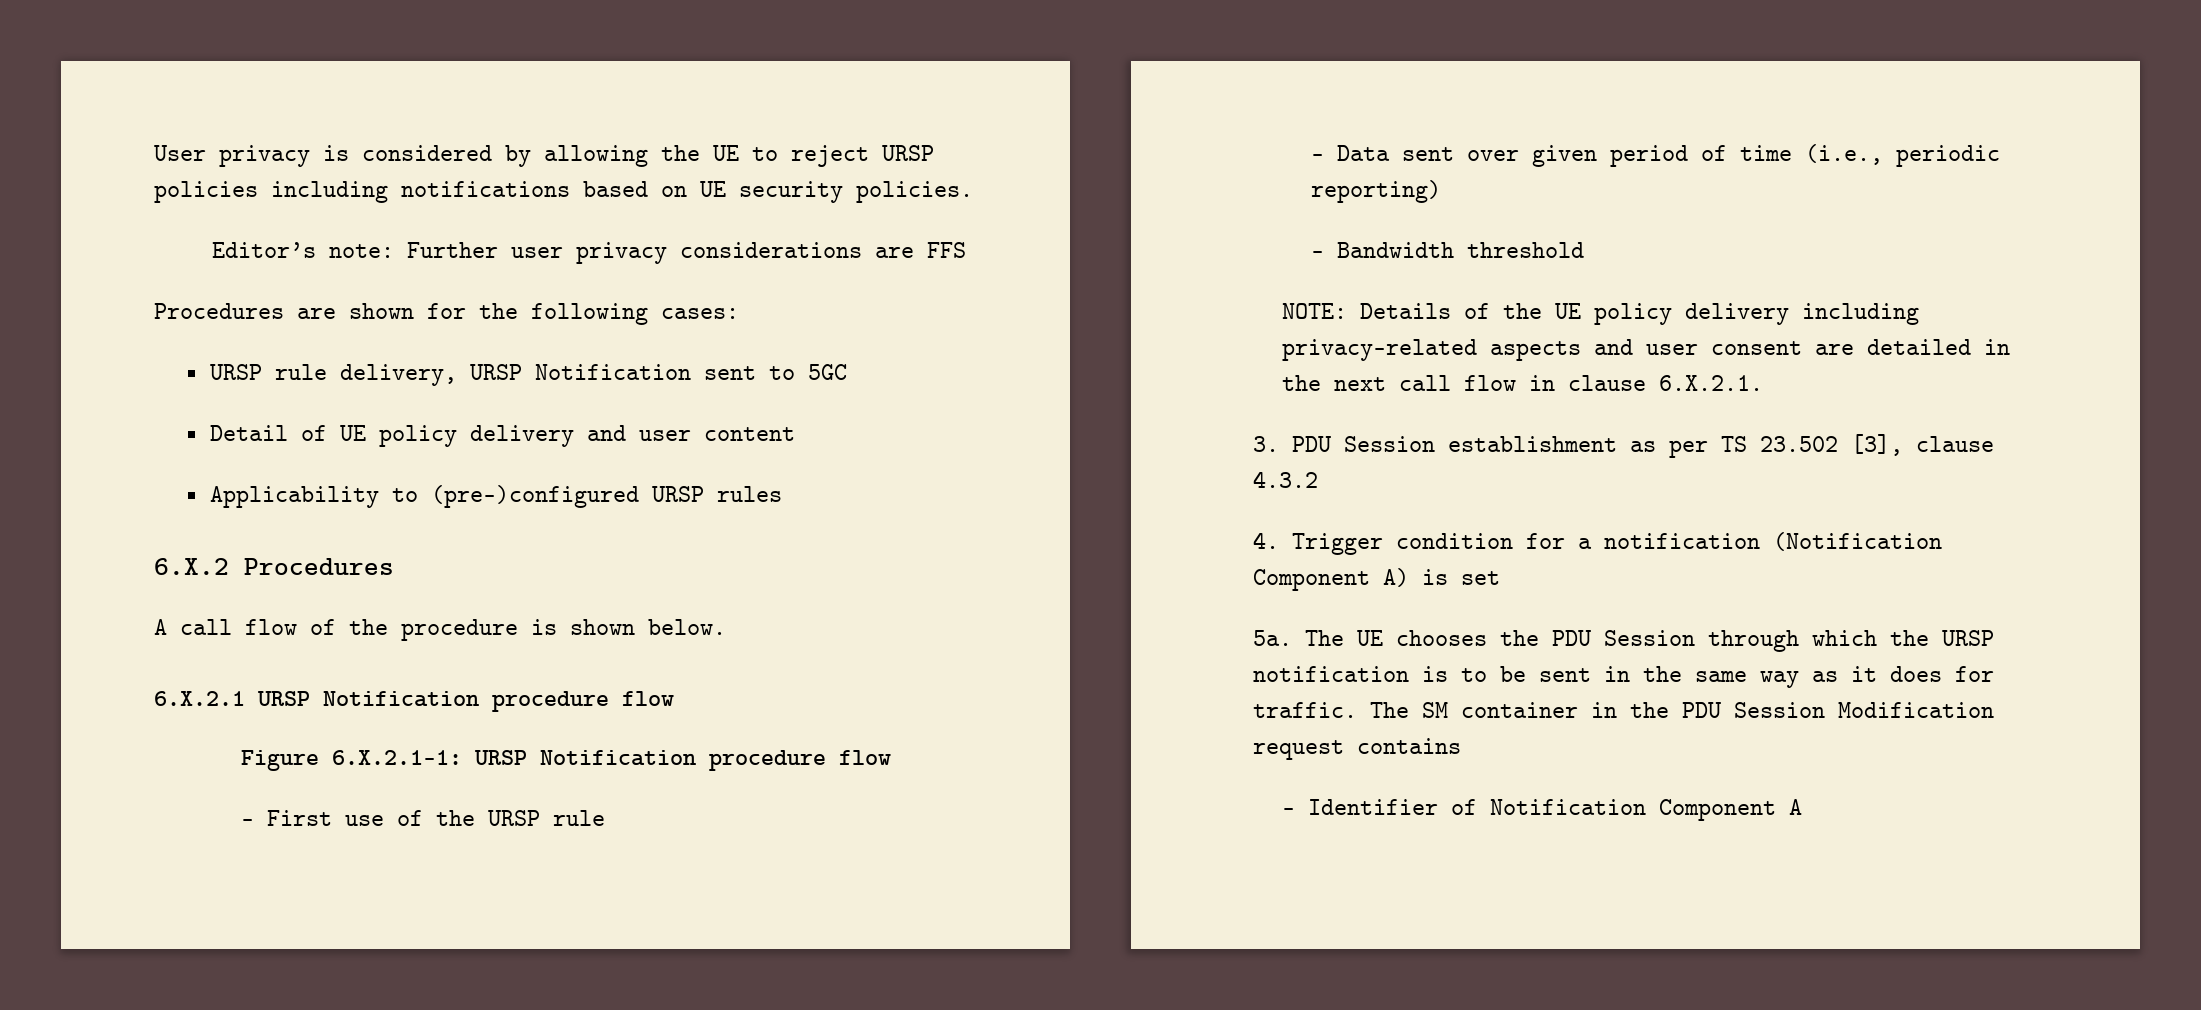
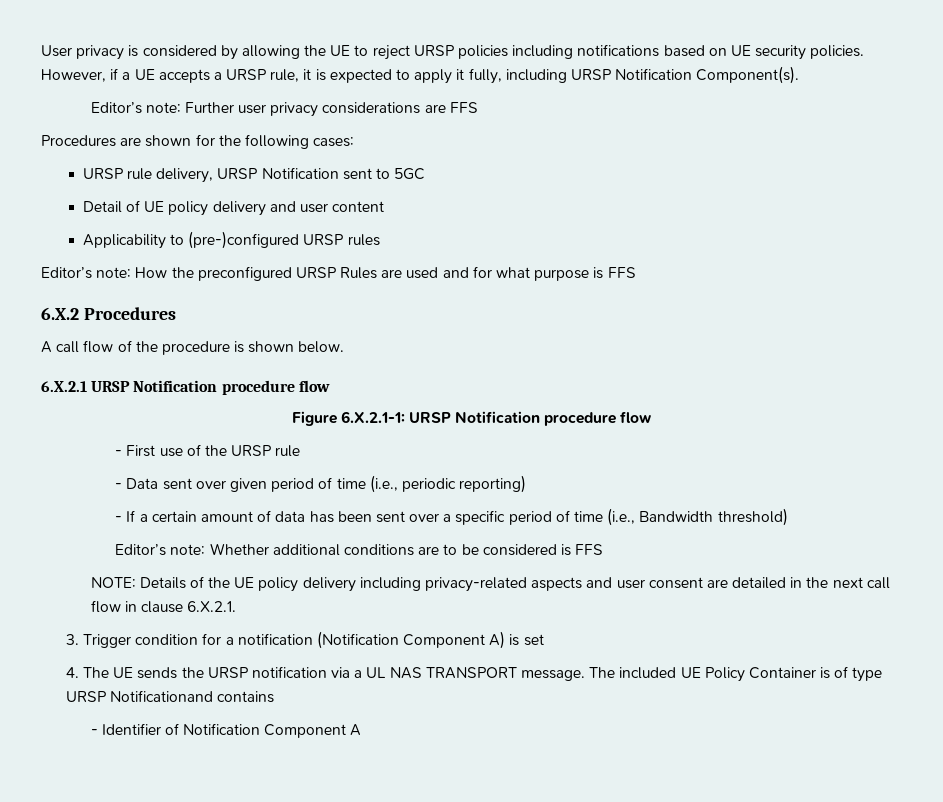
+ However, if a UE accepts a URSP rule, it is expected to apply it fully, including URSP Notification Component(s).
+ Editor’s note: How the preconfigured URSP Rules are used and for what purpose is FFS
- - Bandwidth threshold
+ - If a certain amount of data has been sent over a specific period of time (i.e., Bandwidth threshold)
+ Editor’s note: Whether additional conditions are to be considered is FFS
- 3. PDU Session establishment as per TS 23.502 [3], clause 4.3.2
- 4. Trigger condition for a notification (Notification Component A) is set
+ 3. Trigger condition for a notification (Notification Component A) is set
- 5a. The UE chooses the PDU Session through which the URSP notification is to be sent in the same way as it does for traffic. The SM container in the PDU Session Modification request contains
+ 4. The UE sends the URSP notification via a UL NAS TRANSPORT message. The included UE Policy Container is of type URSP Notificationand contains

